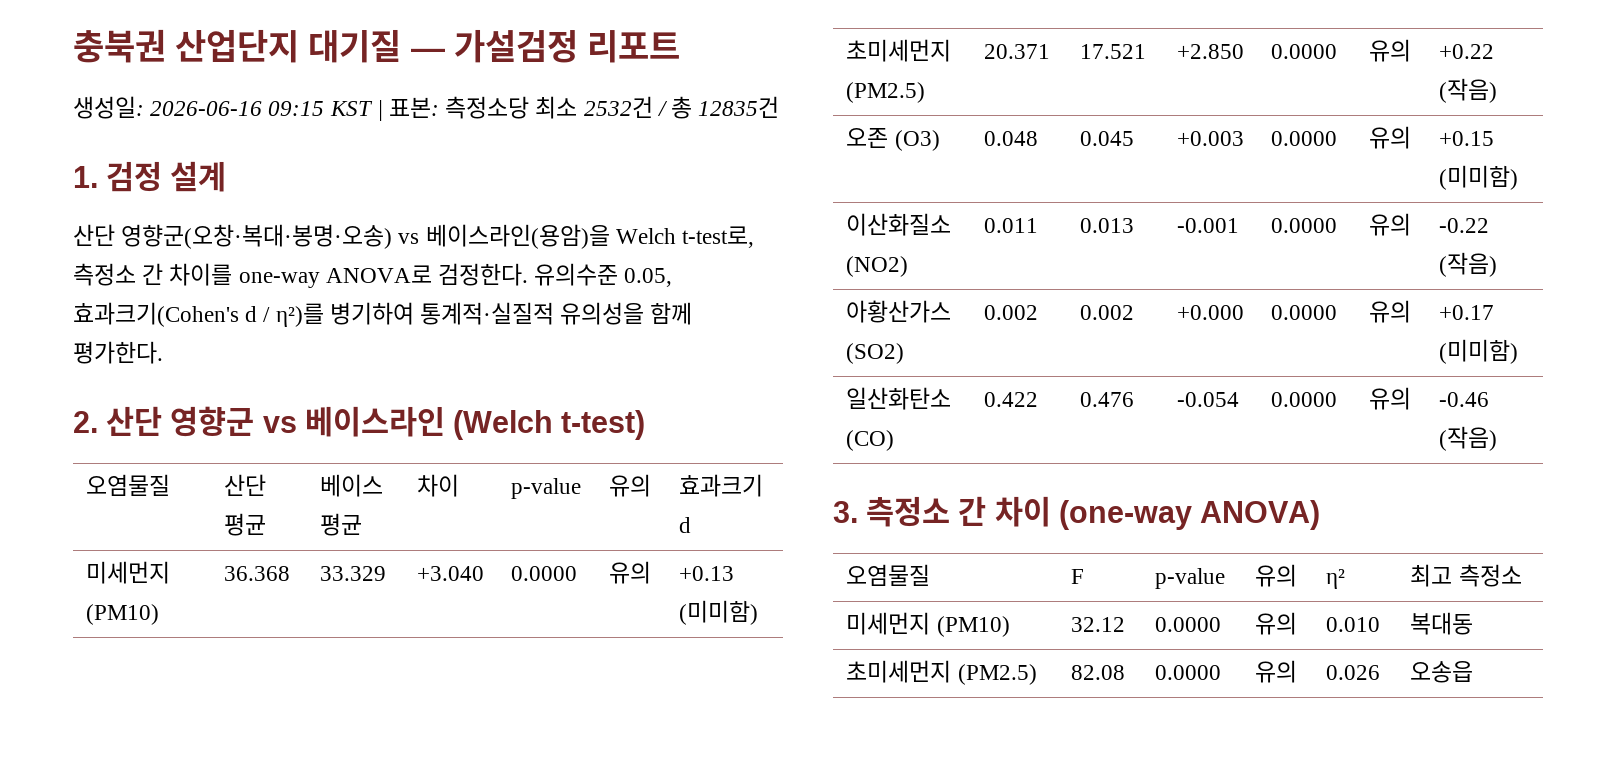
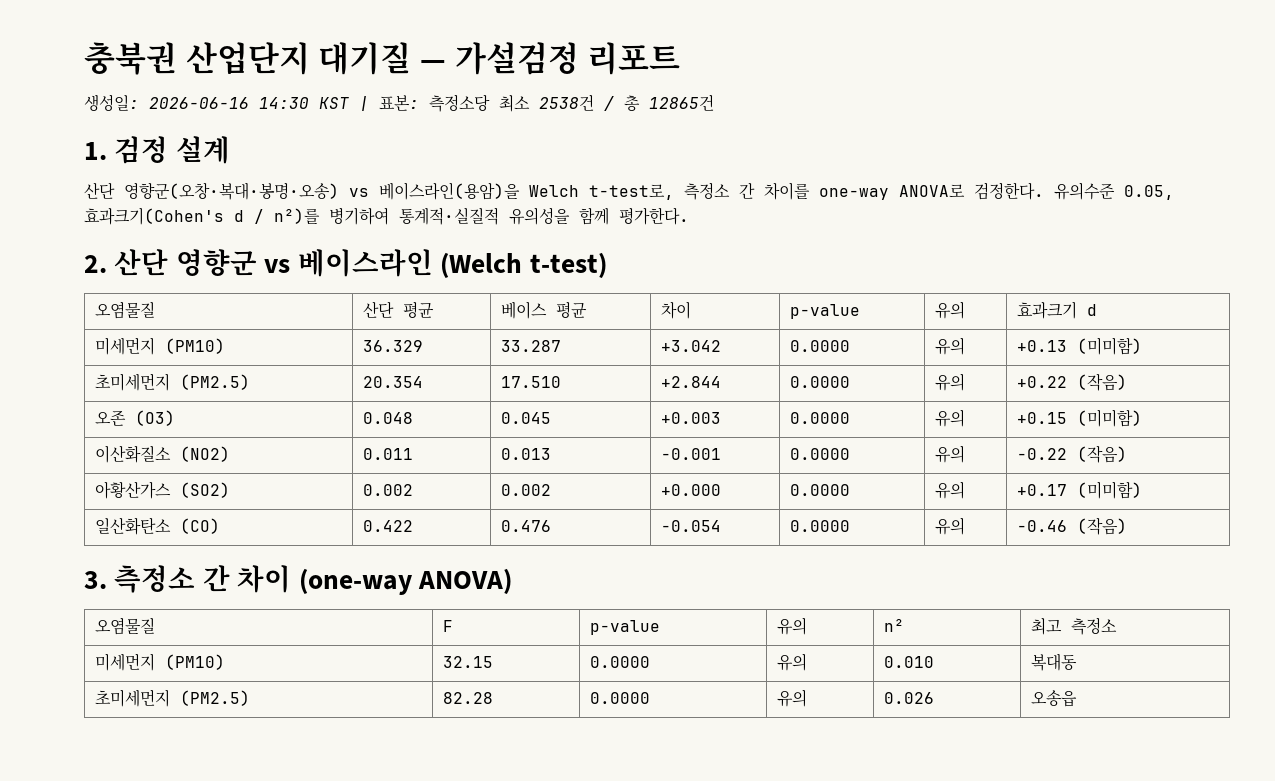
- 생성일: 2026-06-16 09:15 KST | 표본: 측정소당 최소 2532건 / 총 12835건
+ 생성일: 2026-06-16 14:30 KST | 표본: 측정소당 최소 2538건 / 총 12865건
- 미세먼지 (PM10) | 36.368 | 33.329 | +3.040 | 0.0000 | 유의 | +0.13 (미미함)
+ 미세먼지 (PM10) | 36.329 | 33.287 | +3.042 | 0.0000 | 유의 | +0.13 (미미함)
- 초미세먼지 (PM2.5) | 20.371 | 17.521 | +2.850 | 0.0000 | 유의 | +0.22 (작음)
+ 초미세먼지 (PM2.5) | 20.354 | 17.510 | +2.844 | 0.0000 | 유의 | +0.22 (작음)
- 미세먼지 (PM10) | 32.12 | 0.0000 | 유의 | 0.010 | 복대동
+ 미세먼지 (PM10) | 32.15 | 0.0000 | 유의 | 0.010 | 복대동
- 초미세먼지 (PM2.5) | 82.08 | 0.0000 | 유의 | 0.026 | 오송읍
+ 초미세먼지 (PM2.5) | 82.28 | 0.0000 | 유의 | 0.026 | 오송읍

